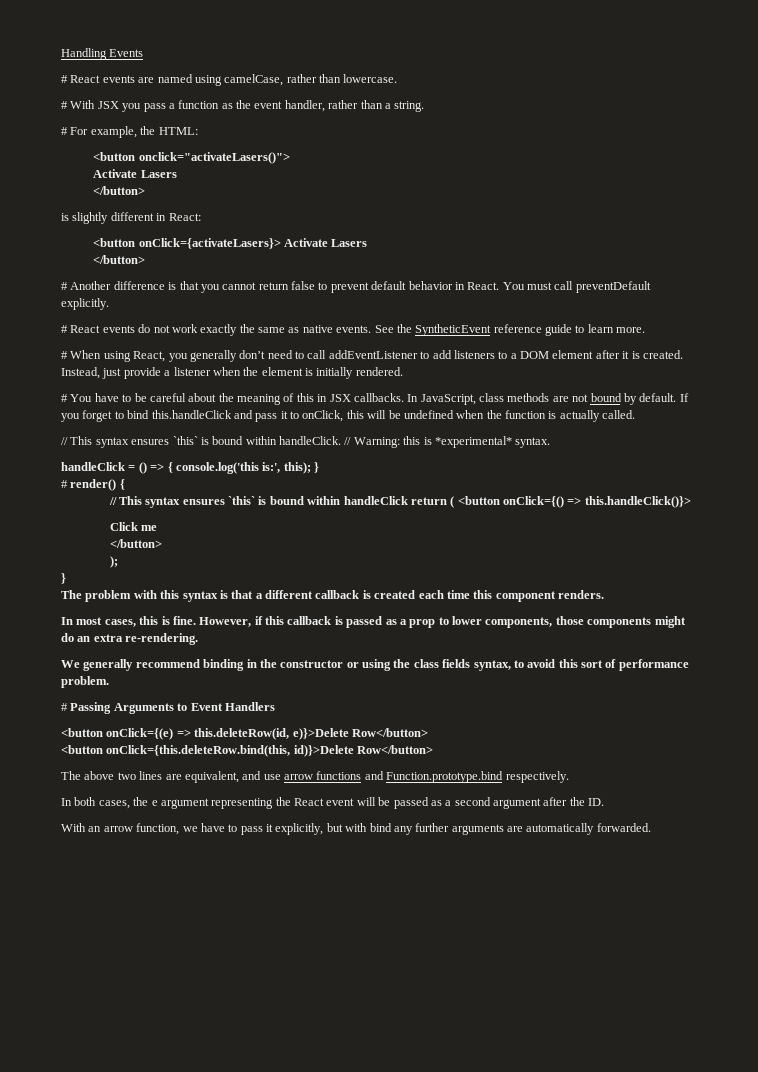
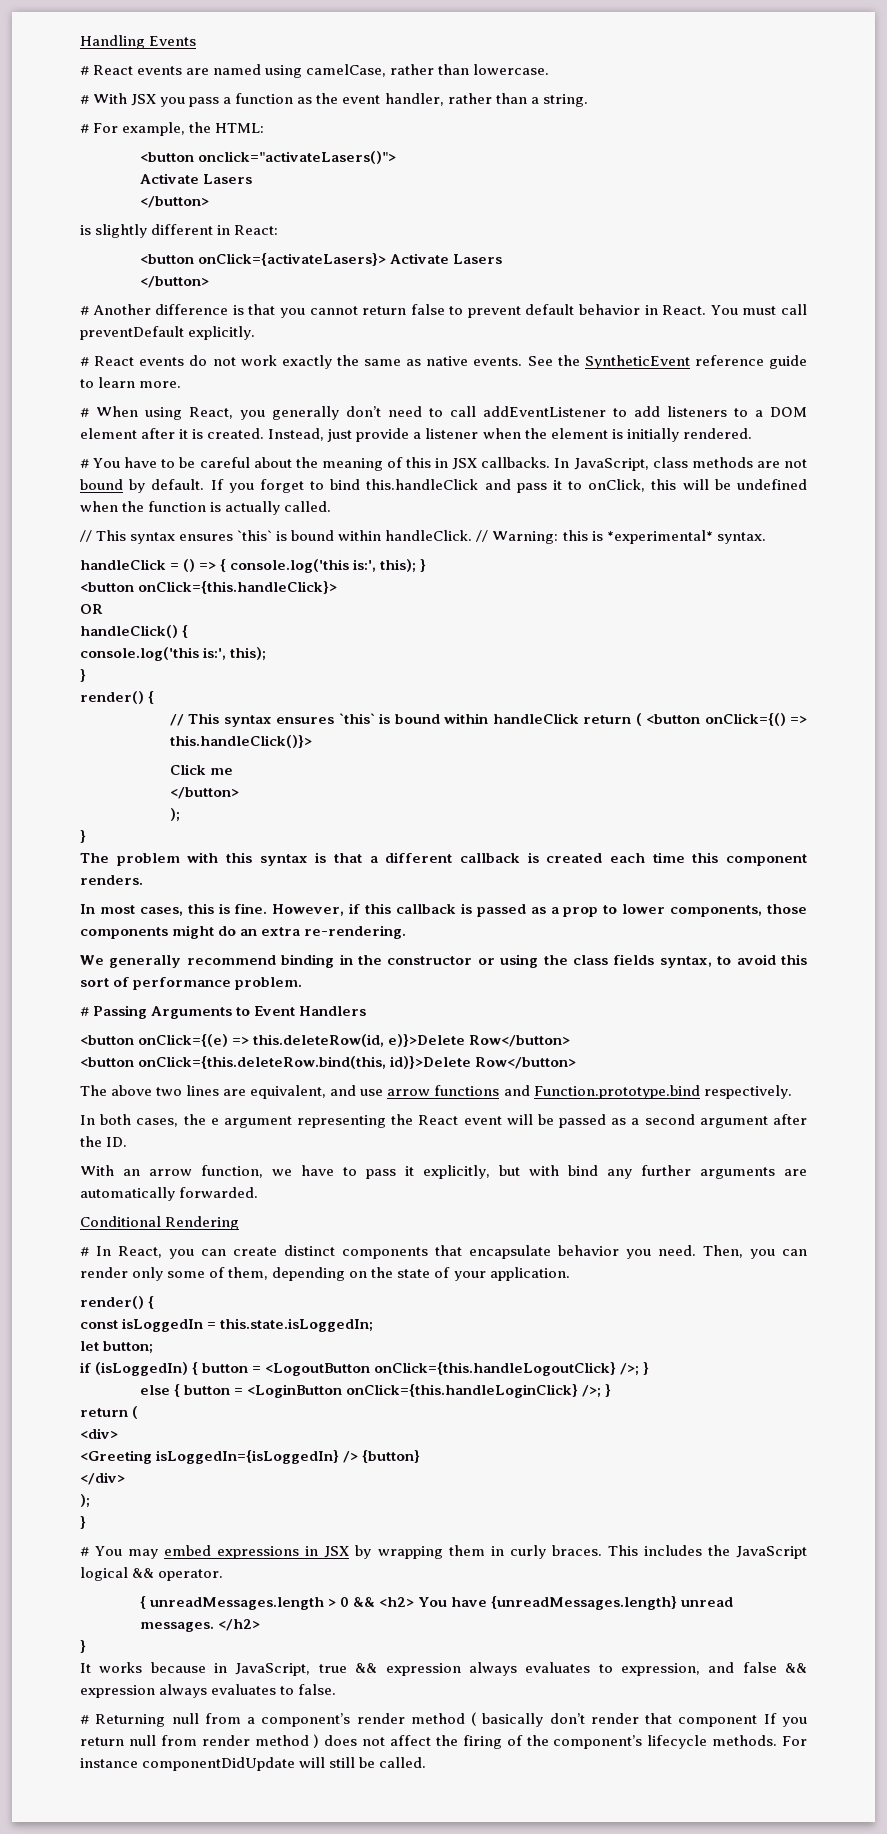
- # render() {
+ <button onClick={this.handleClick}>
+ OR
+ handleClick() {
+ console.log('this is:', this);
+ }
+ render() {
+ Conditional Rendering
+ # In React, you can create distinct components that encapsulate behavior you need. Then, you can render only some of them, depending on the state of your application.
+ render() {
+ const isLoggedIn = this.state.isLoggedIn;
+ let button;
+ if (isLoggedIn) { button = <LogoutButton onClick={this.handleLogoutClick} />; }
+ else { button = <LoginButton onClick={this.handleLoginClick} />; }
+ return (
+ <div>
+ <Greeting isLoggedIn={isLoggedIn} /> {button}
+ </div>
+ );
+ }
+ # You may embed expressions in JSX by wrapping them in curly braces. This includes the JavaScript logical && operator.
+ { unreadMessages.length > 0 && <h2> You have {unreadMessages.length} unread messages. </h2>
+ }
+ It works because in JavaScript, true && expression always evaluates to expression, and false && expression always evaluates to false.
+ # Returning null from a component’s render method ( basically don’t render that component If you return null from render method ) does not affect the firing of the component’s lifecycle methods. For instance componentDidUpdate will still be called.

